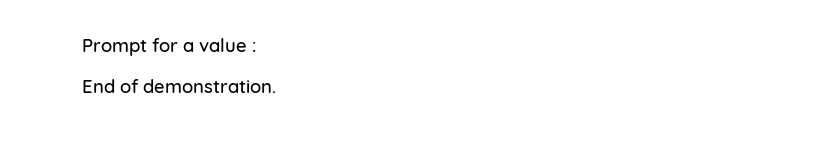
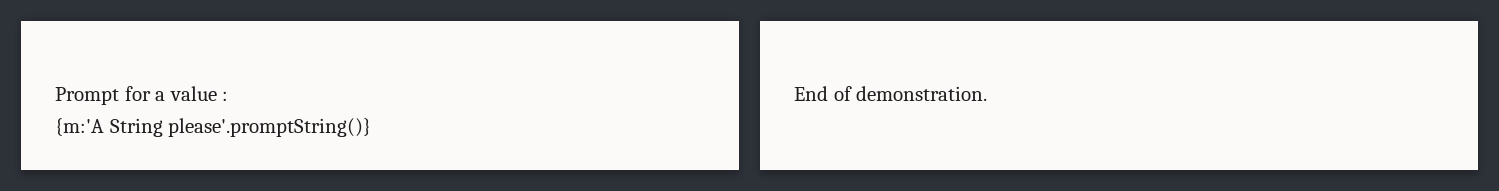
+ {m:'A String please'.promptString()}

